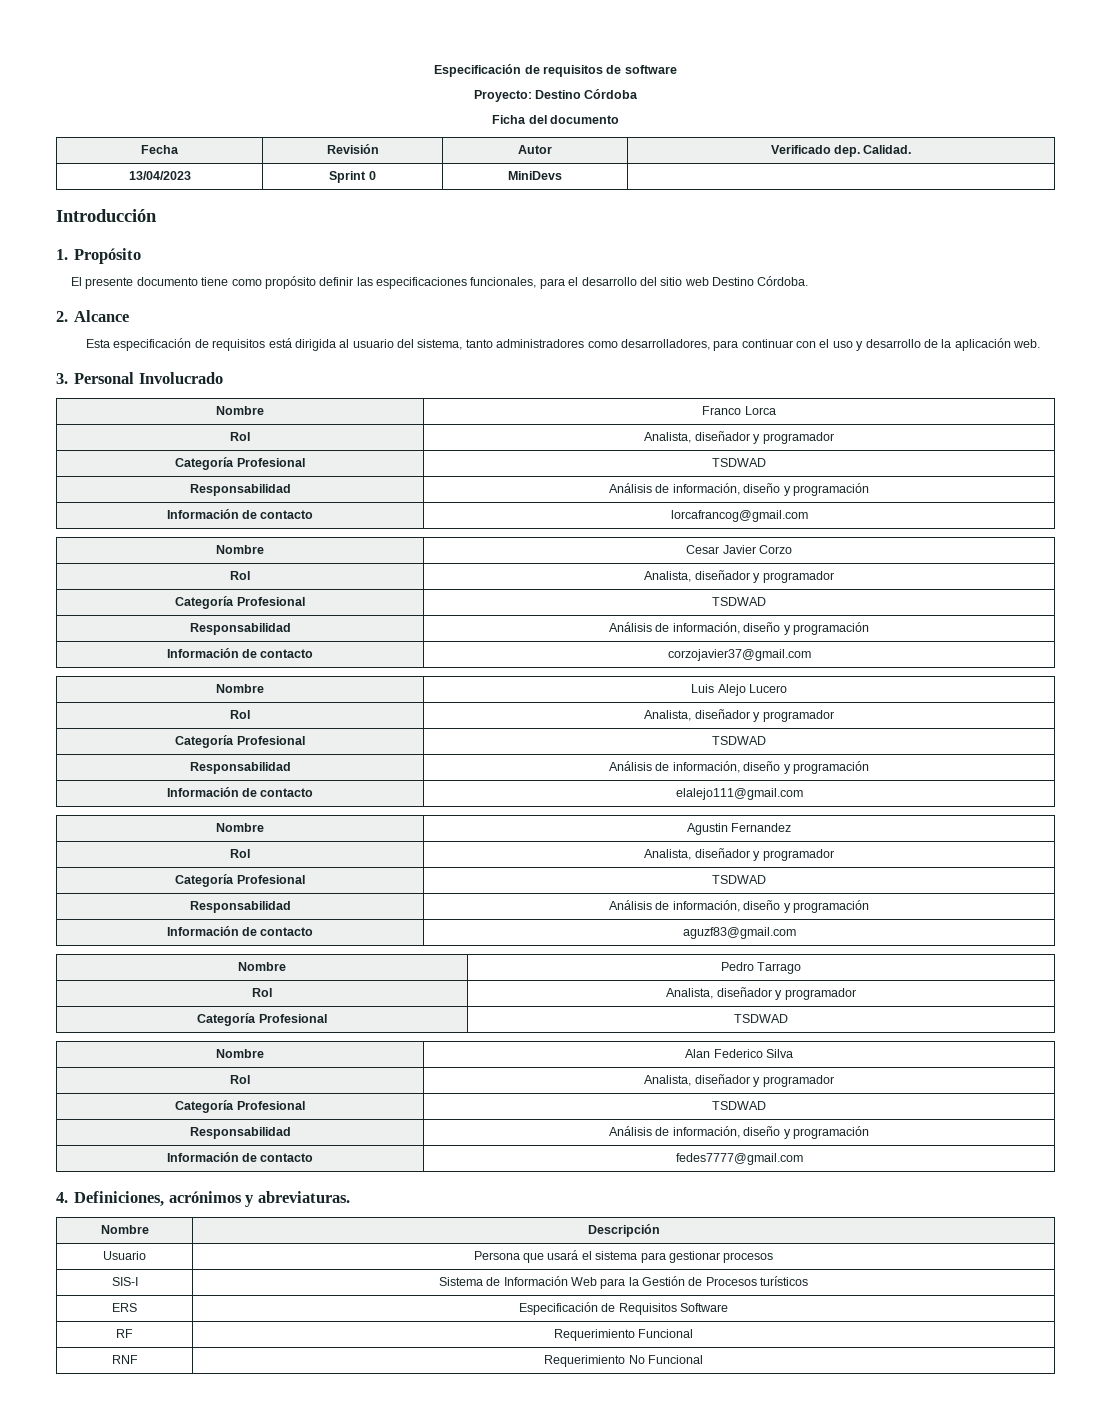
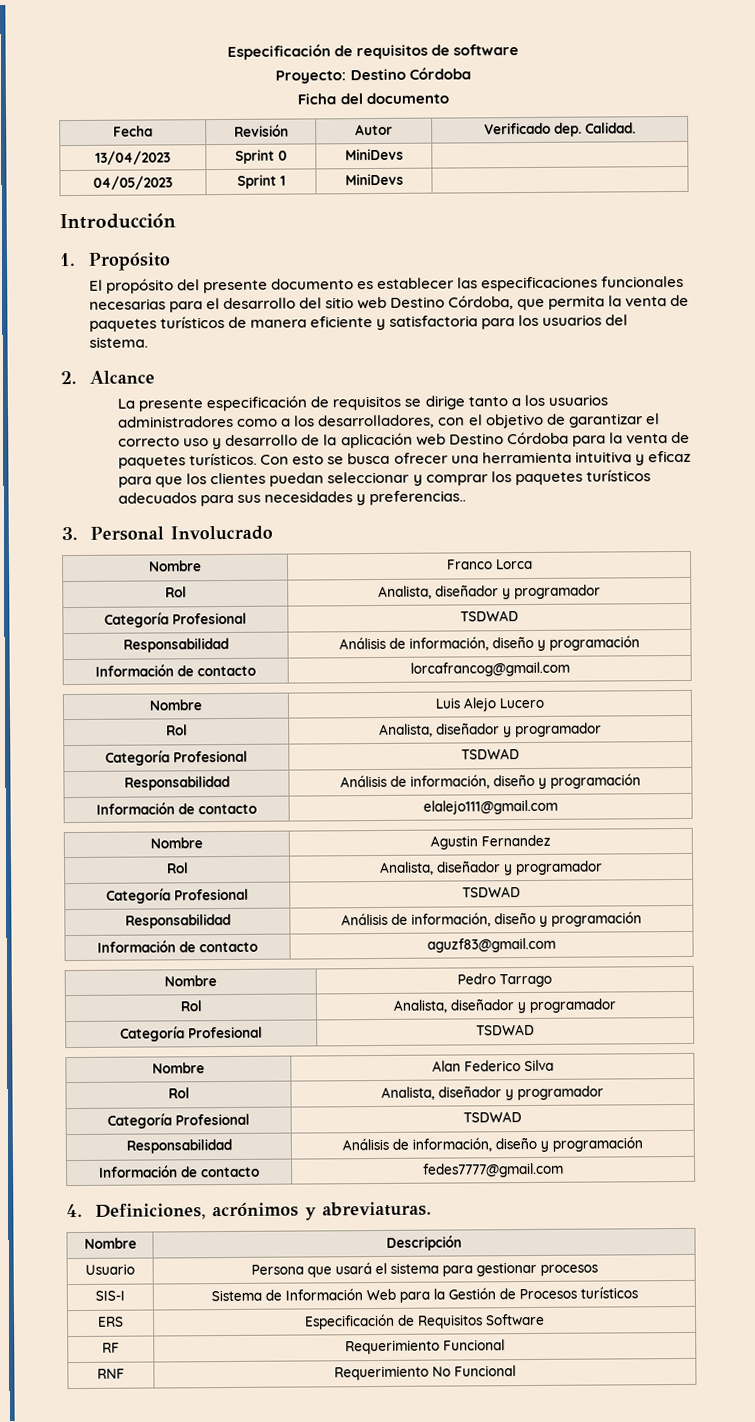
+ 04/05/2023 | Sprint 1 | MiniDevs |
- El presente documento tiene como propósito definir las especificaciones funcionales, para el desarrollo del sitio web Destino Córdoba.
+ El propósito del presente documento es establecer las especificaciones funcionales necesarias para el desarrollo del sitio web Destino Córdoba, que permita la venta de paquetes turísticos de manera eficiente y satisfactoria para los usuarios del sistema.
- Esta especificación de requisitos está dirigida al usuario del sistema, tanto administradores como desarrolladores, para continuar con el uso y desarrollo de la aplicación web.
+ La presente especificación de requisitos se dirige tanto a los usuarios administradores como a los desarrolladores, con el objetivo de garantizar el correcto uso y desarrollo de la aplicación web Destino Córdoba para la venta de paquetes turísticos. Con esto se busca ofrecer una herramienta intuitiva y eficaz para que los clientes puedan seleccionar y comprar los paquetes turísticos adecuados para sus necesidades y preferencias..
- Nombre | Cesar Javier Corzo
- Rol | Analista, diseñador y programador
- Categoría Profesional | TSDWAD
- Responsabilidad | Análisis de información, diseño y programación
- Información de contacto | corzojavier37@gmail.com

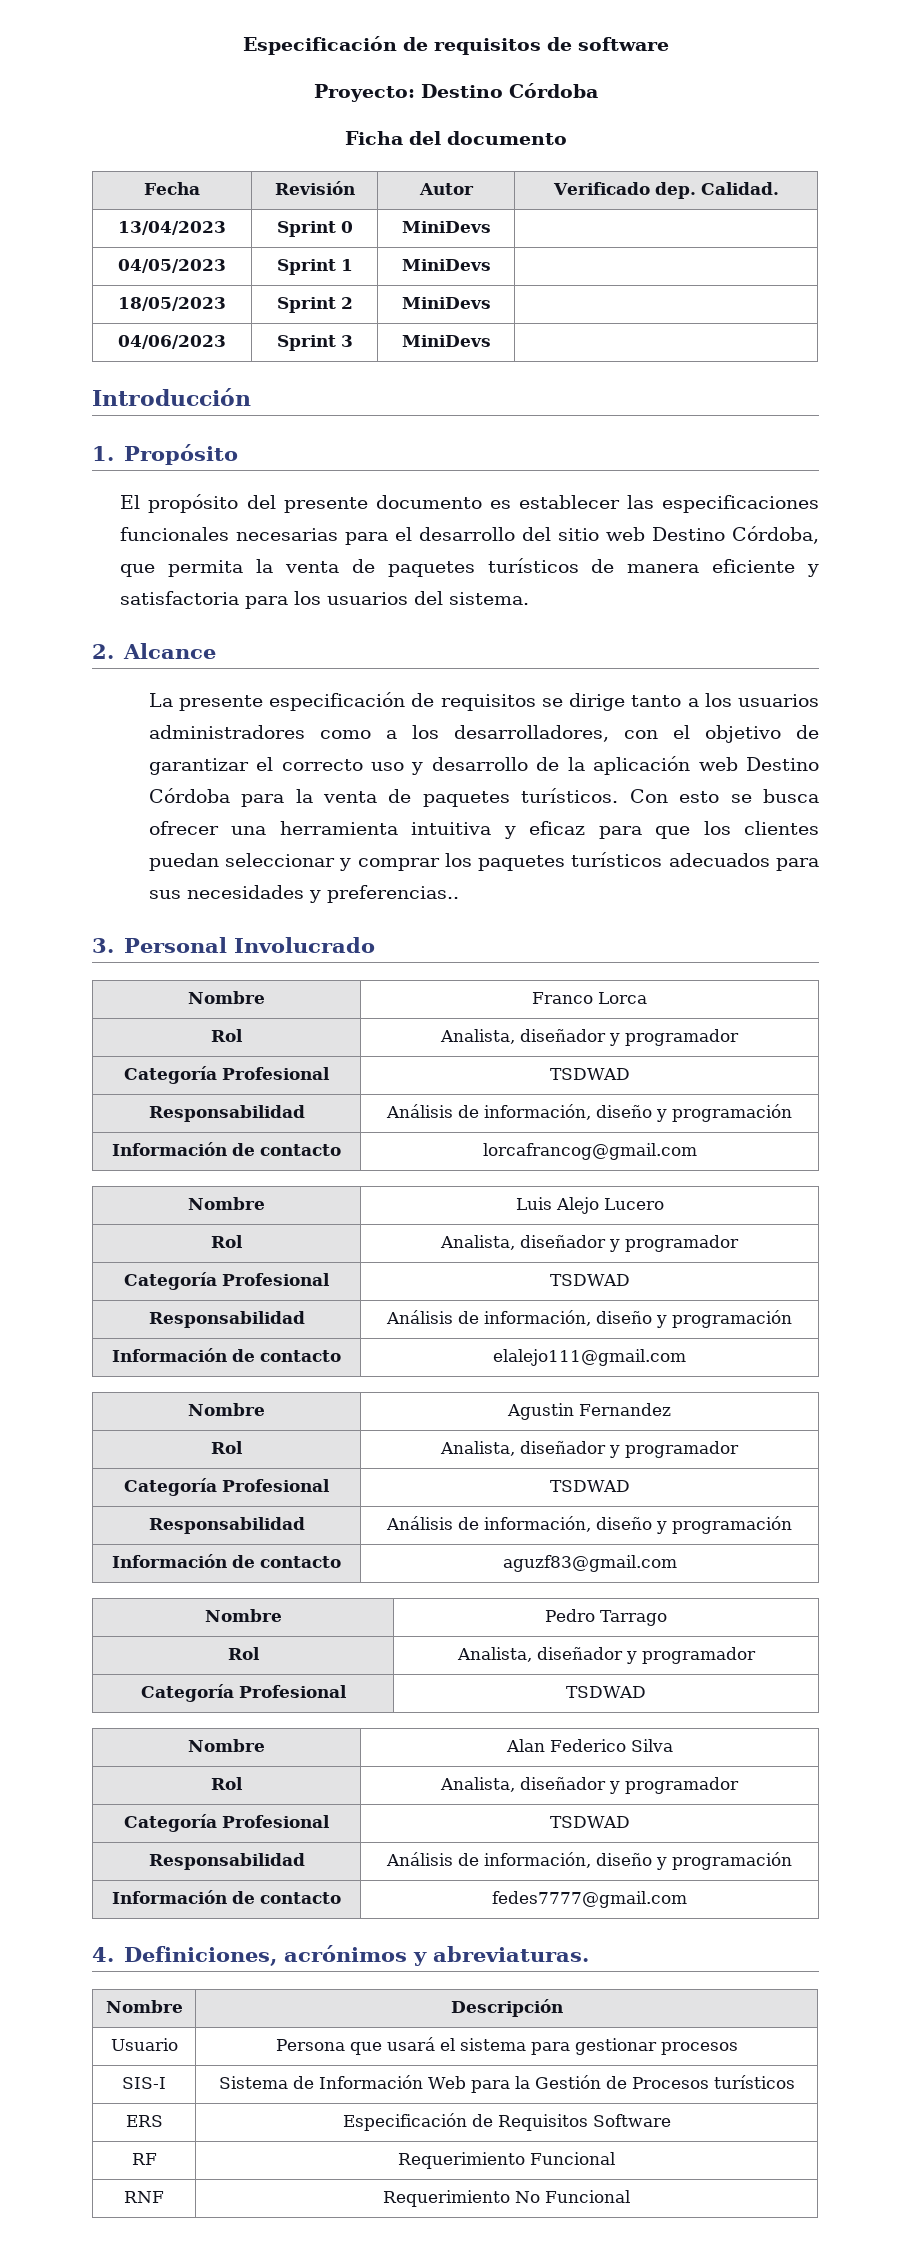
+ 18/05/2023 | Sprint 2 | MiniDevs |
+ 04/06/2023 | Sprint 3 | MiniDevs |

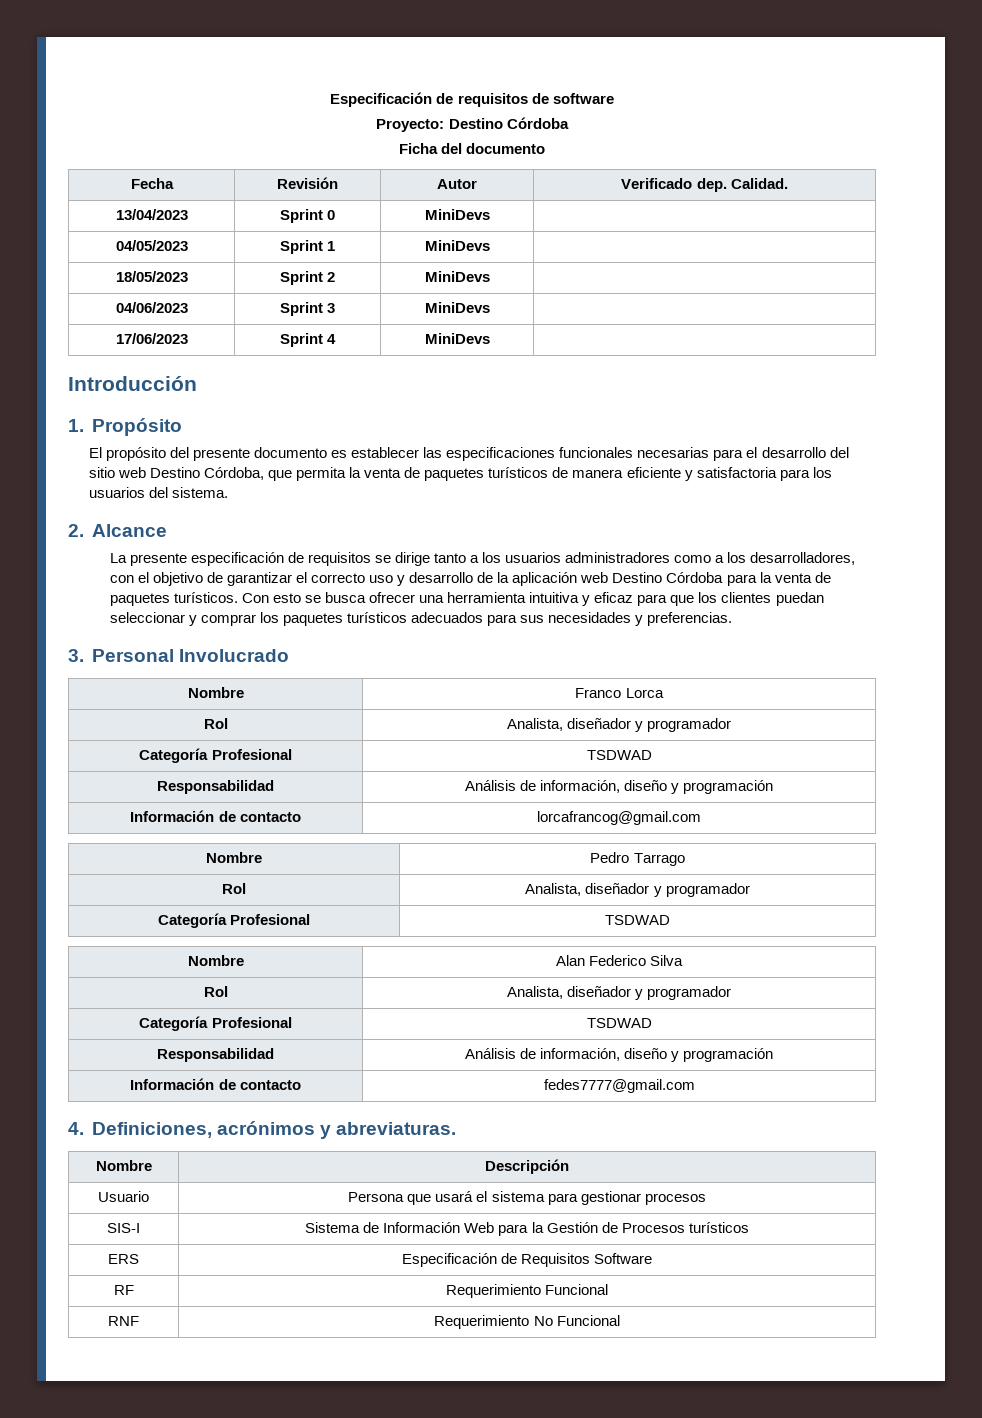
+ 17/06/2023 | Sprint 4 | MiniDevs |
- Con esto se busca ofrecer una herramienta intuitiva y eficaz para que los clientes puedan seleccionar y comprar los paquetes turísticos adecuados para sus necesidades y preferencias..
+ Con esto se busca ofrecer una herramienta intuitiva y eficaz para que los clientes puedan seleccionar y comprar los paquetes turísticos adecuados para sus necesidades y preferencias.
- Nombre | Luis Alejo Lucero
- Rol | Analista, diseñador y programador
- Categoría Profesional | TSDWAD
- Responsabilidad | Análisis de información, diseño y programación
- Información de contacto | elalejo111@gmail.com
- Nombre | Agustin Fernandez
- Rol | Analista, diseñador y programador
- Categoría Profesional | TSDWAD
- Responsabilidad | Análisis de información, diseño y programación
- Información de contacto | aguzf83@gmail.com

